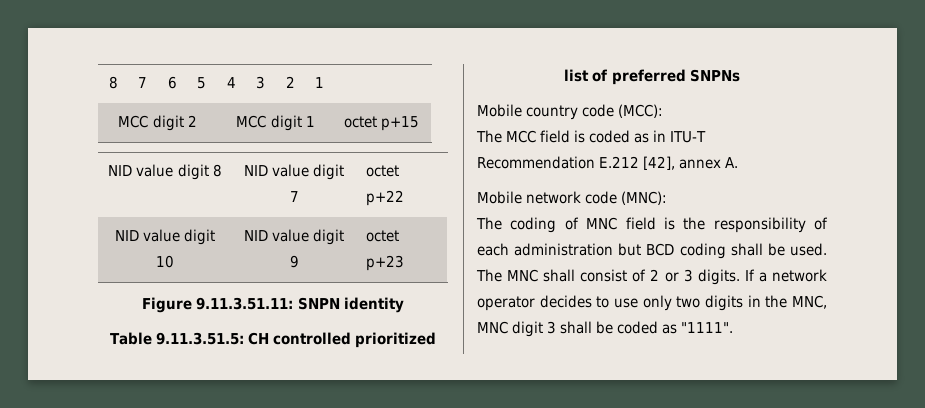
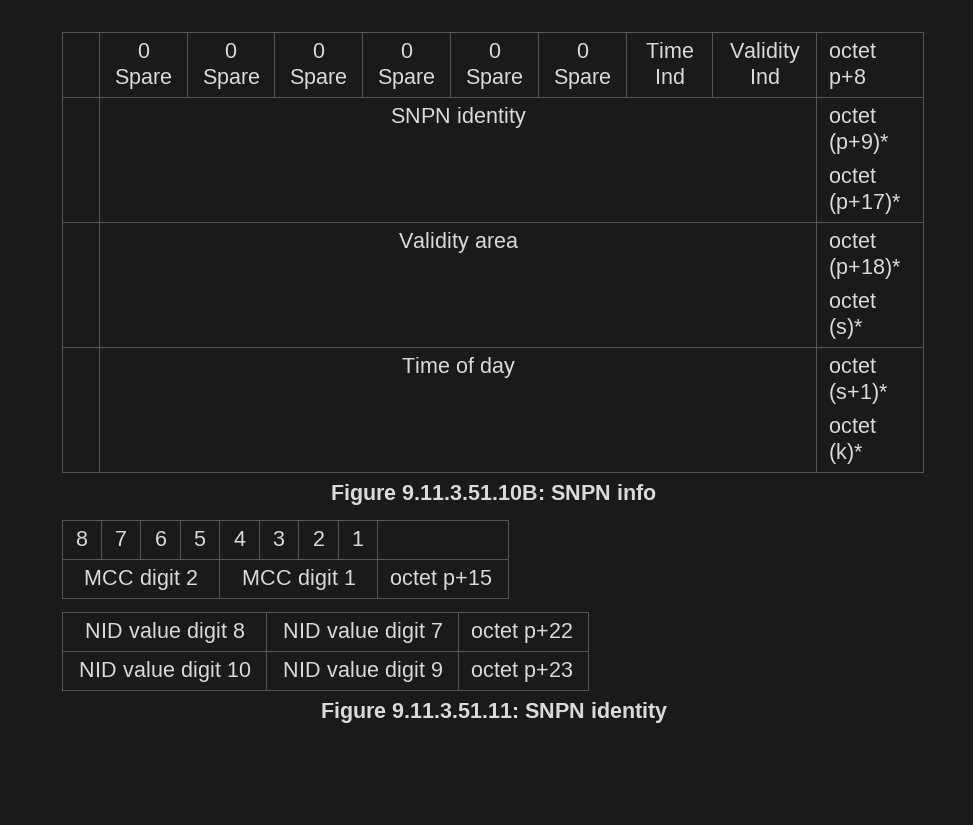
+ | 0 Spare | 0 Spare | 0 Spare | 0 Spare | 0 Spare | 0 Spare | Time Ind | Validity Ind | octet p+8
+ | SNPN identity | octet (p+9)*
+ octet (p+17)*
+ | Validity area | octet (p+18)*
+ octet (s)*
+ | Time of day | octet (s+1)*
+ octet (k)*
+ Figure 9.11.3.51.10B: SNPN info
- Table 9.11.3.51.5: CH controlled prioritized list of preferred SNPNs
- Mobile country code (MCC):
- The MCC field is coded as in ITU-T Recommendation E.212 [42], annex A.
- Mobile network code (MNC):
- The coding of MNC field is the responsibility of each administration but BCD coding shall be used. The MNC shall consist of 2 or 3 digits. If a network operator decides to use only two digits in the MNC, MNC digit 3 shall be coded as "1111".

